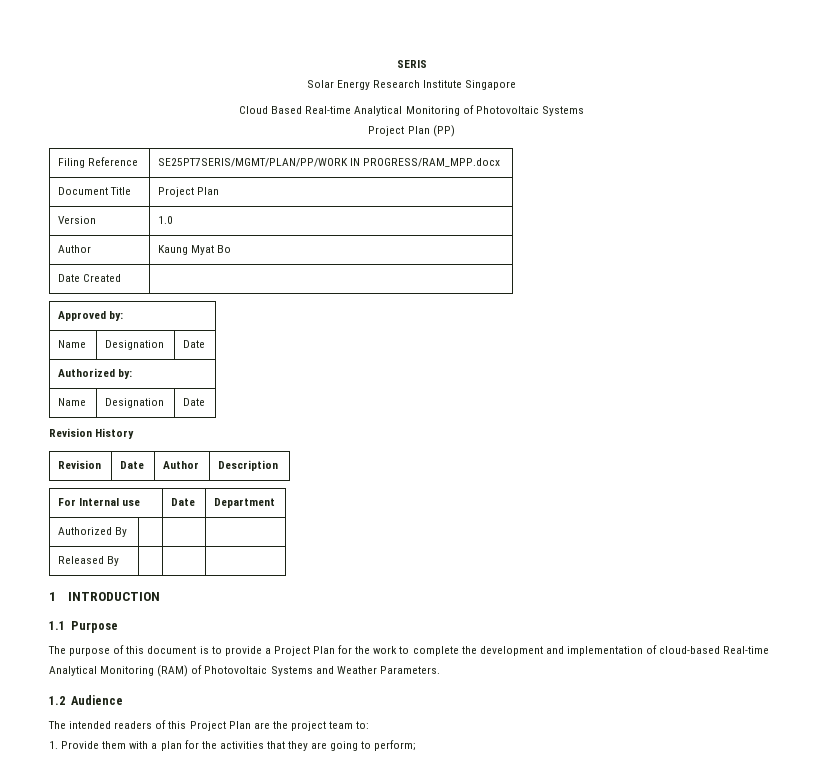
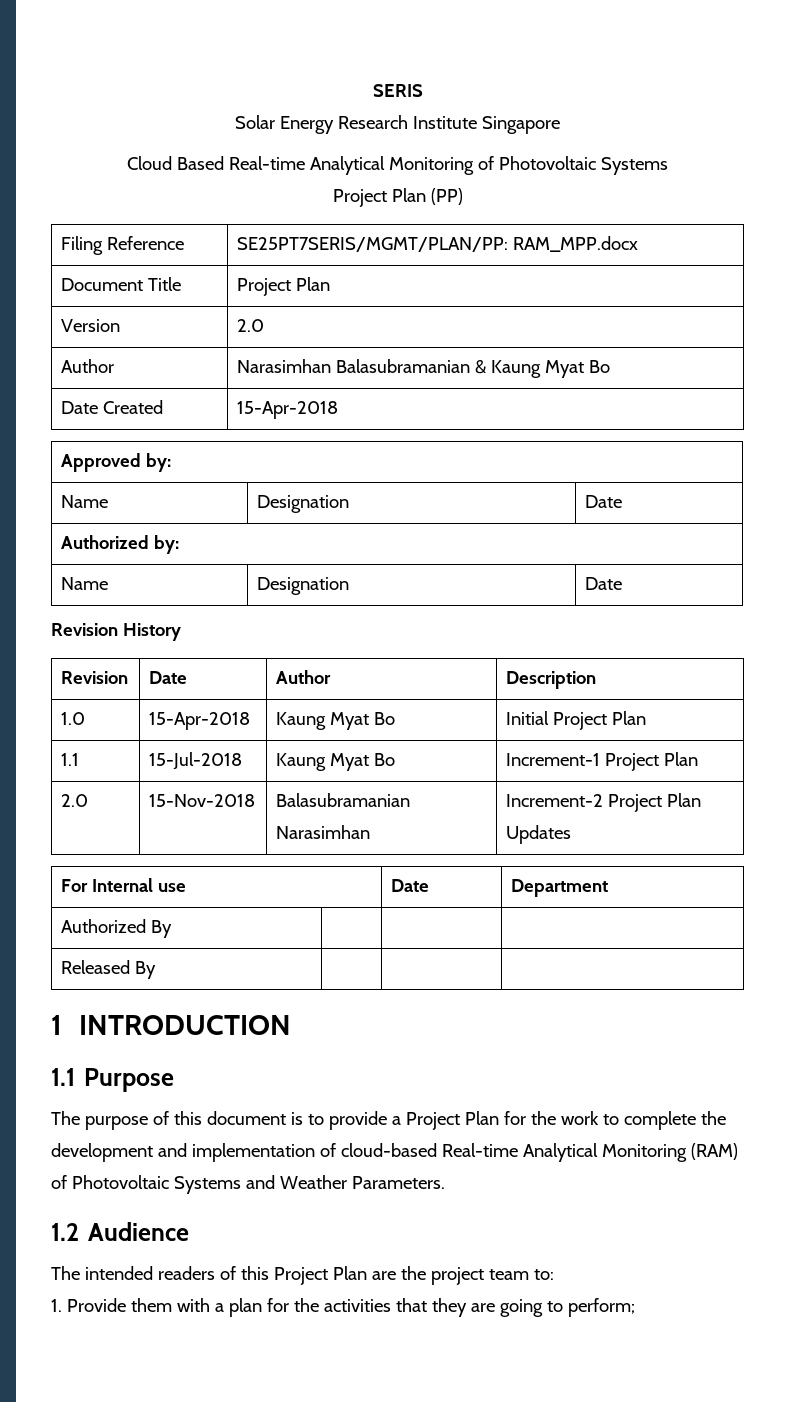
- Filing Reference | SE25PT7SERIS/MGMT/PLAN/PP/WORK IN PROGRESS/RAM_MPP.docx
+ Filing Reference | SE25PT7SERIS/MGMT/PLAN/PP: RAM_MPP.docx
- Version | 1.0
- Author | Kaung Myat Bo
+ Version | 2.0
+ Author | Narasimhan Balasubramanian & Kaung Myat Bo
- Date Created |
+ Date Created | 15-Apr-2018
+ 1.0 | 15-Apr-2018 | Kaung Myat Bo | Initial Project Plan
+ 1.1 | 15-Jul-2018 | Kaung Myat Bo | Increment-1 Project Plan
+ 2.0 | 15-Nov-2018 | Balasubramanian Narasimhan | Increment-2 Project Plan Updates

